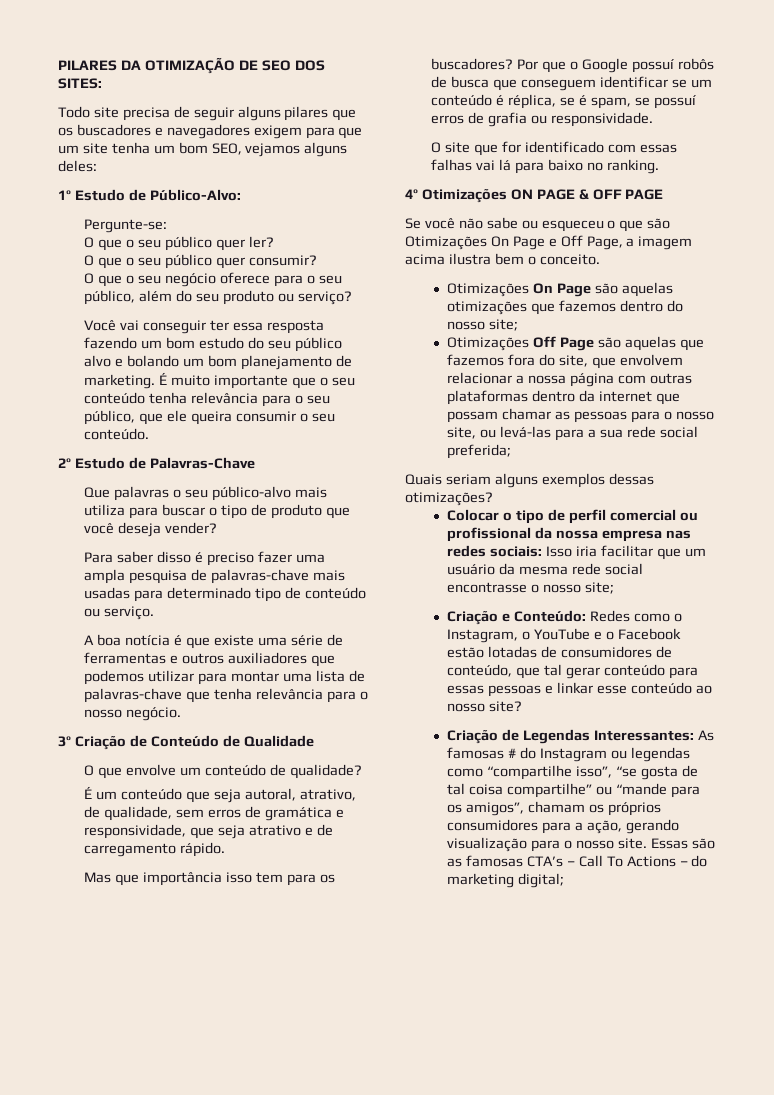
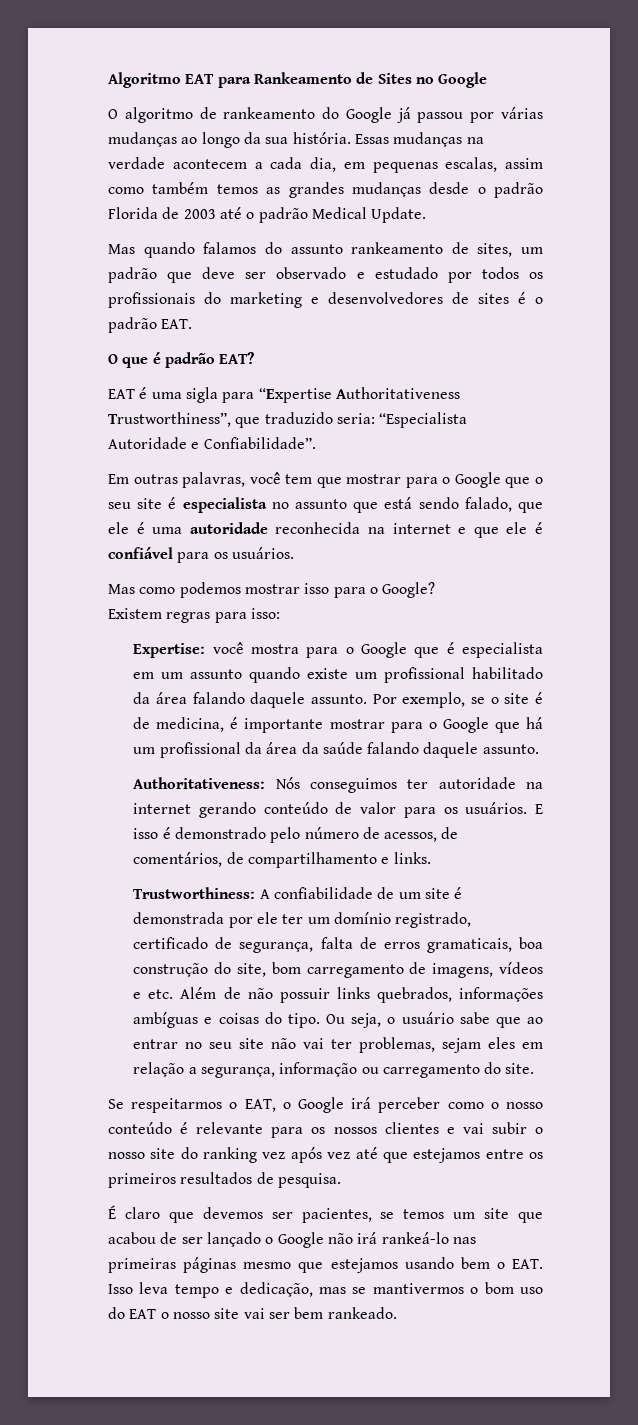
- PILARES DA OTIMIZAÇÃO DE SEO DOS SITES:
- Todo site precisa de seguir alguns pilares que os buscadores e navegadores exigem para que um site tenha um bom SEO, vejamos alguns deles:
- 1º Estudo de Público-Alvo:
- Pergunte-se:
- O que o seu público quer ler?
- O que o seu público quer consumir?
- O que o seu negócio oferece para o seu público, além do seu produto ou serviço?
- Você vai conseguir ter essa resposta fazendo um bom estudo do seu público alvo e bolando um bom planejamento de marketing. É muito importante que o seu conteúdo tenha relevância para o seu público, que ele queira consumir o seu conteúdo.
- 2º Estudo de Palavras-Chave
- Que palavras o seu público-alvo mais utiliza para buscar o tipo de produto que você deseja vender?
- Para saber disso é preciso fazer uma ampla pesquisa de palavras-chave mais usadas para determinado tipo de conteúdo ou serviço.
- A boa notícia é que existe uma série de ferramentas e outros auxiliadores que podemos utilizar para montar uma lista de palavras-chave que tenha relevância para o nosso negócio.
- 3º Criação de Conteúdo de Qualidade
- O que envolve um conteúdo de qualidade?
- É um conteúdo que seja autoral, atrativo, de qualidade, sem erros de gramática e responsividade, que seja atrativo e de carregamento rápido.
- Mas que importância isso tem para os buscadores? Por que o Google possuí robôs de busca que conseguem identificar se um conteúdo é réplica, se é spam, se possuí erros de grafia ou responsividade.
- O site que for identificado com essas falhas vai lá para baixo no ranking.
- 4º Otimizações ON PAGE & OFF PAGE
- Se você não sabe ou esqueceu o que são Otimizações On Page e Off Page, a imagem acima ilustra bem o conceito.
- Otimizações On Page são aquelas otimizações que fazemos dentro do nosso site;
- Otimizações Off Page são aquelas que fazemos fora do site, que envolvem relacionar a nossa página com outras plataformas dentro da internet que possam chamar as pessoas para o nosso site, ou levá-las para a sua rede social preferida;
- Quais seriam alguns exemplos dessas otimizações?
- Colocar o tipo de perfil comercial ou profissional da nossa empresa nas redes sociais: Isso iria facilitar que um usuário da mesma rede social encontrasse o nosso site;
- Criação e Conteúdo: Redes como o Instagram, o YouTube e o Facebook estão lotadas de consumidores de conteúdo, que tal gerar conteúdo para essas pessoas e linkar esse conteúdo ao nosso site?
- Criação de Legendas Interessantes: As famosas # do Instagram ou legendas como “compartilhe isso”, “se gosta de tal coisa compartilhe” ou “mande para os amigos”, chamam os próprios consumidores para a ação, gerando visualização para o nosso site. Essas são as famosas CTA’s – Call To Actions – do marketing digital;
+ Algoritmo EAT para Rankeamento de Sites no Google
+ O algoritmo de rankeamento do Google já passou por várias mudanças ao longo da sua história. Essas mudanças na verdade acontecem a cada dia, em pequenas escalas, assim como também temos as grandes mudanças desde o padrão Florida de 2003 até o padrão Medical Update.
+ Mas quando falamos do assunto rankeamento de sites, um padrão que deve ser observado e estudado por todos os profissionais do marketing e desenvolvedores de sites é o padrão EAT.
+ O que é padrão EAT?
+ EAT é uma sigla para “Expertise Authoritativeness Trustworthiness”, que traduzido seria: “Especialista Autoridade e Confiabilidade”.
+ Em outras palavras, você tem que mostrar para o Google que o seu site é especialista no assunto que está sendo falado, que ele é uma autoridade reconhecida na internet e que ele é confiável para os usuários.
+ Mas como podemos mostrar isso para o Google?
+ Existem regras para isso:
+ Expertise: você mostra para o Google que é especialista em um assunto quando existe um profissional habilitado da área falando daquele assunto. Por exemplo, se o site é de medicina, é importante mostrar para o Google que há um profissional da área da saúde falando daquele assunto.
+ Authoritativeness: Nós conseguimos ter autoridade na internet gerando conteúdo de valor para os usuários. E isso é demonstrado pelo número de acessos, de comentários, de compartilhamento e links.
+ Trustworthiness: A confiabilidade de um site é demonstrada por ele ter um domínio registrado, certificado de segurança, falta de erros gramaticais, boa construção do site, bom carregamento de imagens, vídeos e etc. Além de não possuir links quebrados, informações ambíguas e coisas do tipo. Ou seja, o usuário sabe que ao entrar no seu site não vai ter problemas, sejam eles em relação a segurança, informação ou carregamento do site.
+ Se respeitarmos o EAT, o Google irá perceber como o nosso conteúdo é relevante para os nossos clientes e vai subir o nosso site do ranking vez após vez até que estejamos entre os primeiros resultados de pesquisa.
+ É claro que devemos ser pacientes, se temos um site que acabou de ser lançado o Google não irá rankeá-lo nas primeiras páginas mesmo que estejamos usando bem o EAT. Isso leva tempo e dedicação, mas se mantivermos o bom uso do EAT o nosso site vai ser bem rankeado.

